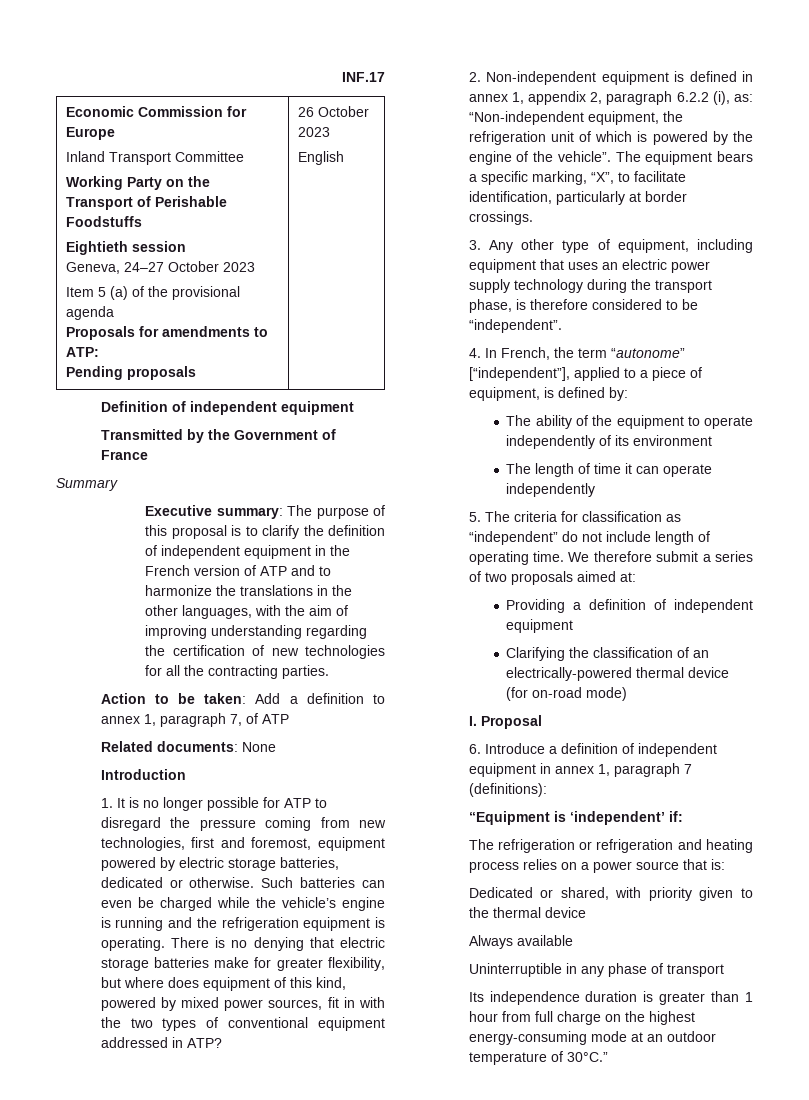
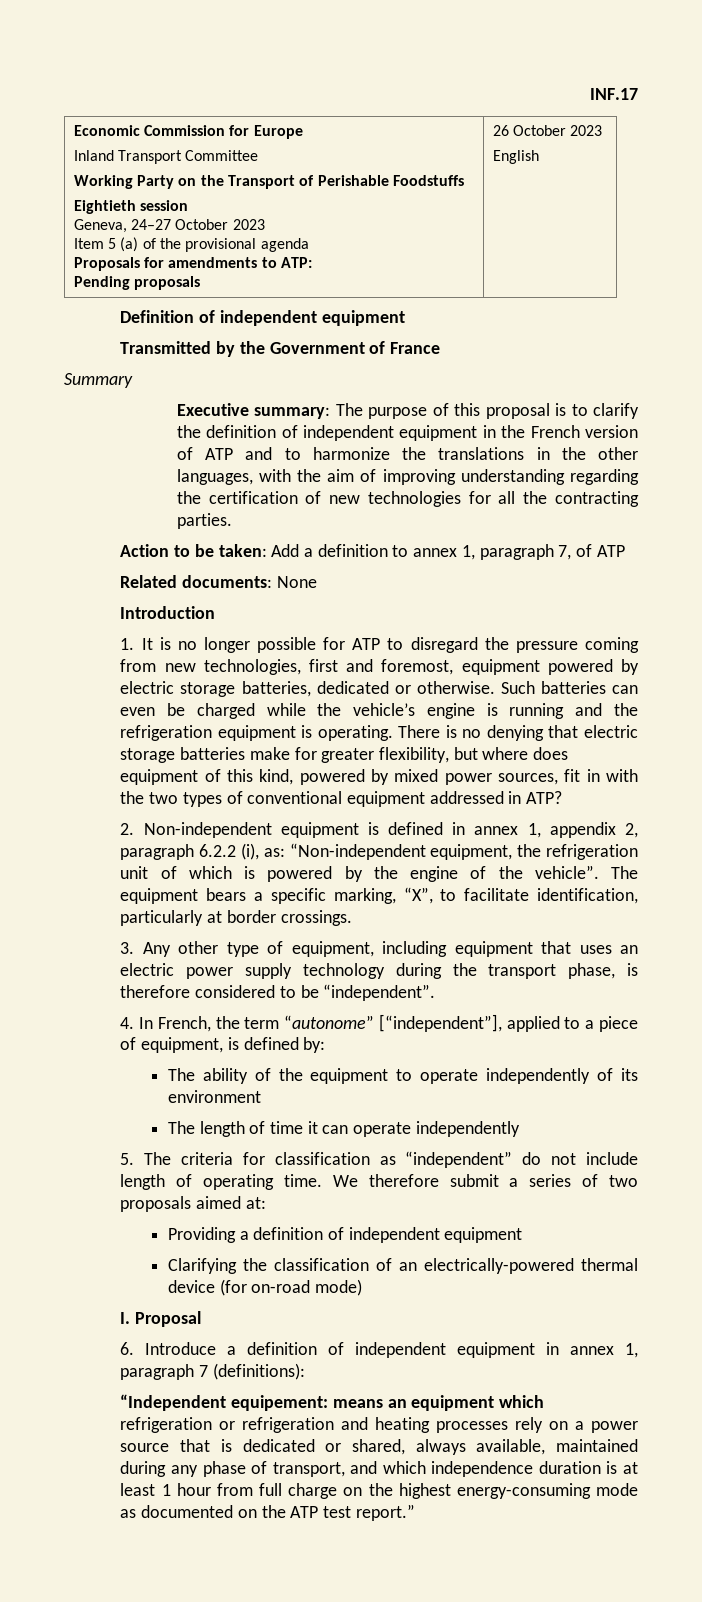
- “Equipment is ‘independent’ if:
- The refrigeration or refrigeration and heating process relies on a power source that is:
- Dedicated or shared, with priority given to the thermal device
- Always available
- Uninterruptible in any phase of transport
- Its independence duration is greater than 1 hour from full charge on the highest energy-consuming mode at an outdoor temperature of 30°C.”
+ “Independent equipement: means an equipment which refrigeration or refrigeration and heating processes rely on a power source that is dedicated or shared, always available, maintained during any phase of transport, and which independence duration is at least 1 hour from full charge on the highest energy-consuming mode as documented on the ATP test report.”

